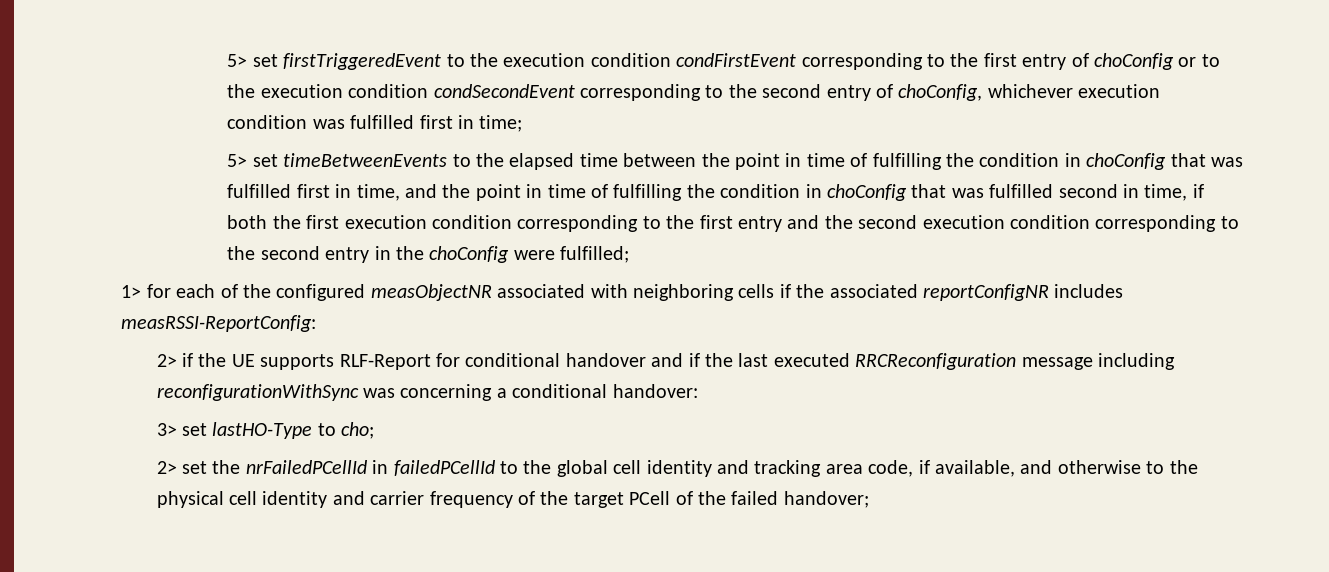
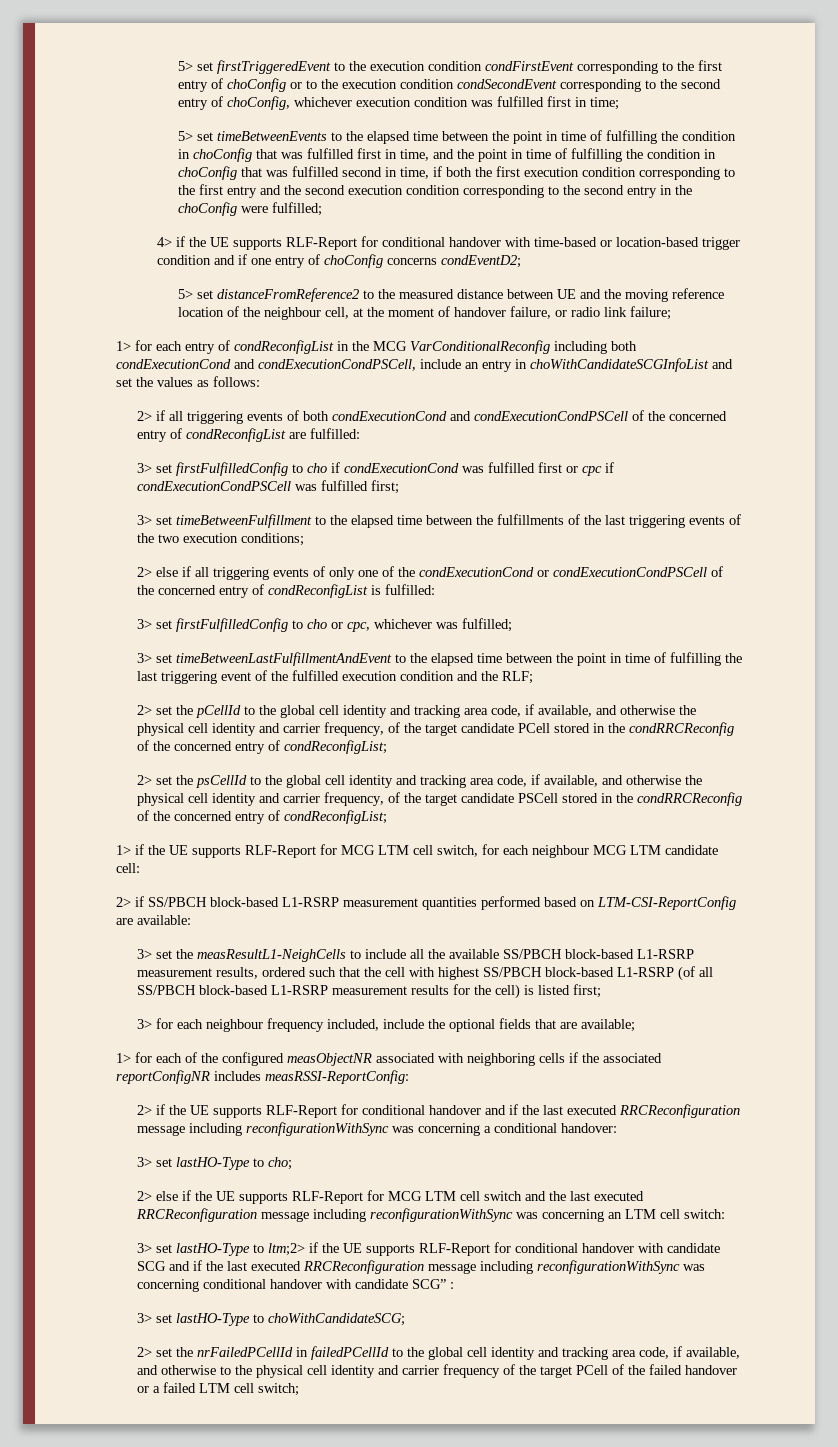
+ 4> if the UE supports RLF-Report for conditional handover with time-based or location-based trigger condition and if one entry of choConfig concerns condEventD2;
+ 5> set distanceFromReference2 to the measured distance between UE and the moving reference location of the neighbour cell, at the moment of handover failure, or radio link failure;
+ 1> for each entry of condReconfigList in the MCG VarConditionalReconfig including both condExecutionCond and condExecutionCondPSCell, include an entry in choWithCandidateSCGInfoList and set the values as follows:
+ 2> if all triggering events of both condExecutionCond and condExecutionCondPSCell of the concerned entry of condReconfigList are fulfilled:
+ 3> set firstFulfilledConfig to cho if condExecutionCond was fulfilled first or cpc if condExecutionCondPSCell was fulfilled first;
+ 3> set timeBetweenFulfillment to the elapsed time between the fulfillments of the last triggering events of the two execution conditions;
+ 2> else if all triggering events of only one of the condExecutionCond or condExecutionCondPSCell of the concerned entry of condReconfigList is fulfilled:
+ 3> set firstFulfilledConfig to cho or cpc, whichever was fulfilled;
+ 3> set timeBetweenLastFulfillmentAndEvent to the elapsed time between the point in time of fulfilling the last triggering event of the fulfilled execution condition and the RLF;
+ 2> set the pCellId to the global cell identity and tracking area code, if available, and otherwise the physical cell identity and carrier frequency, of the target candidate PCell stored in the condRRCReconfig of the concerned entry of condReconfigList;
+ 2> set the psCellId to the global cell identity and tracking area code, if available, and otherwise the physical cell identity and carrier frequency, of the target candidate PSCell stored in the condRRCReconfig of the concerned entry of condReconfigList;
+ 1> if the UE supports RLF-Report for MCG LTM cell switch, for each neighbour MCG LTM candidate cell:
+ 2> if SS/PBCH block-based L1-RSRP measurement quantities performed based on LTM-CSI-ReportConfig are available:
+ 3> set the measResultL1-NeighCells to include all the available SS/PBCH block-based L1-RSRP measurement results, ordered such that the cell with highest SS/PBCH block-based L1-RSRP (of all SS/PBCH block-based L1-RSRP measurement results for the cell) is listed first;
+ 3> for each neighbour frequency included, include the optional fields that are available;
+ 2> else if the UE supports RLF-Report for MCG LTM cell switch and the last executed RRCReconfiguration message including reconfigurationWithSync was concerning an LTM cell switch:
+ 3> set lastHO-Type to ltm;2> if the UE supports RLF-Report for conditional handover with candidate SCG and if the last executed RRCReconfiguration message including reconfigurationWithSync was concerning conditional handover with candidate SCG” :
+ 3> set lastHO-Type to choWithCandidateSCG;
- 2> set the nrFailedPCellId in failedPCellId to the global cell identity and tracking area code, if available, and otherwise to the physical cell identity and carrier frequency of the target PCell of the failed handover;
+ 2> set the nrFailedPCellId in failedPCellId to the global cell identity and tracking area code, if available, and otherwise to the physical cell identity and carrier frequency of the target PCell of the failed handover or a failed LTM cell switch;

